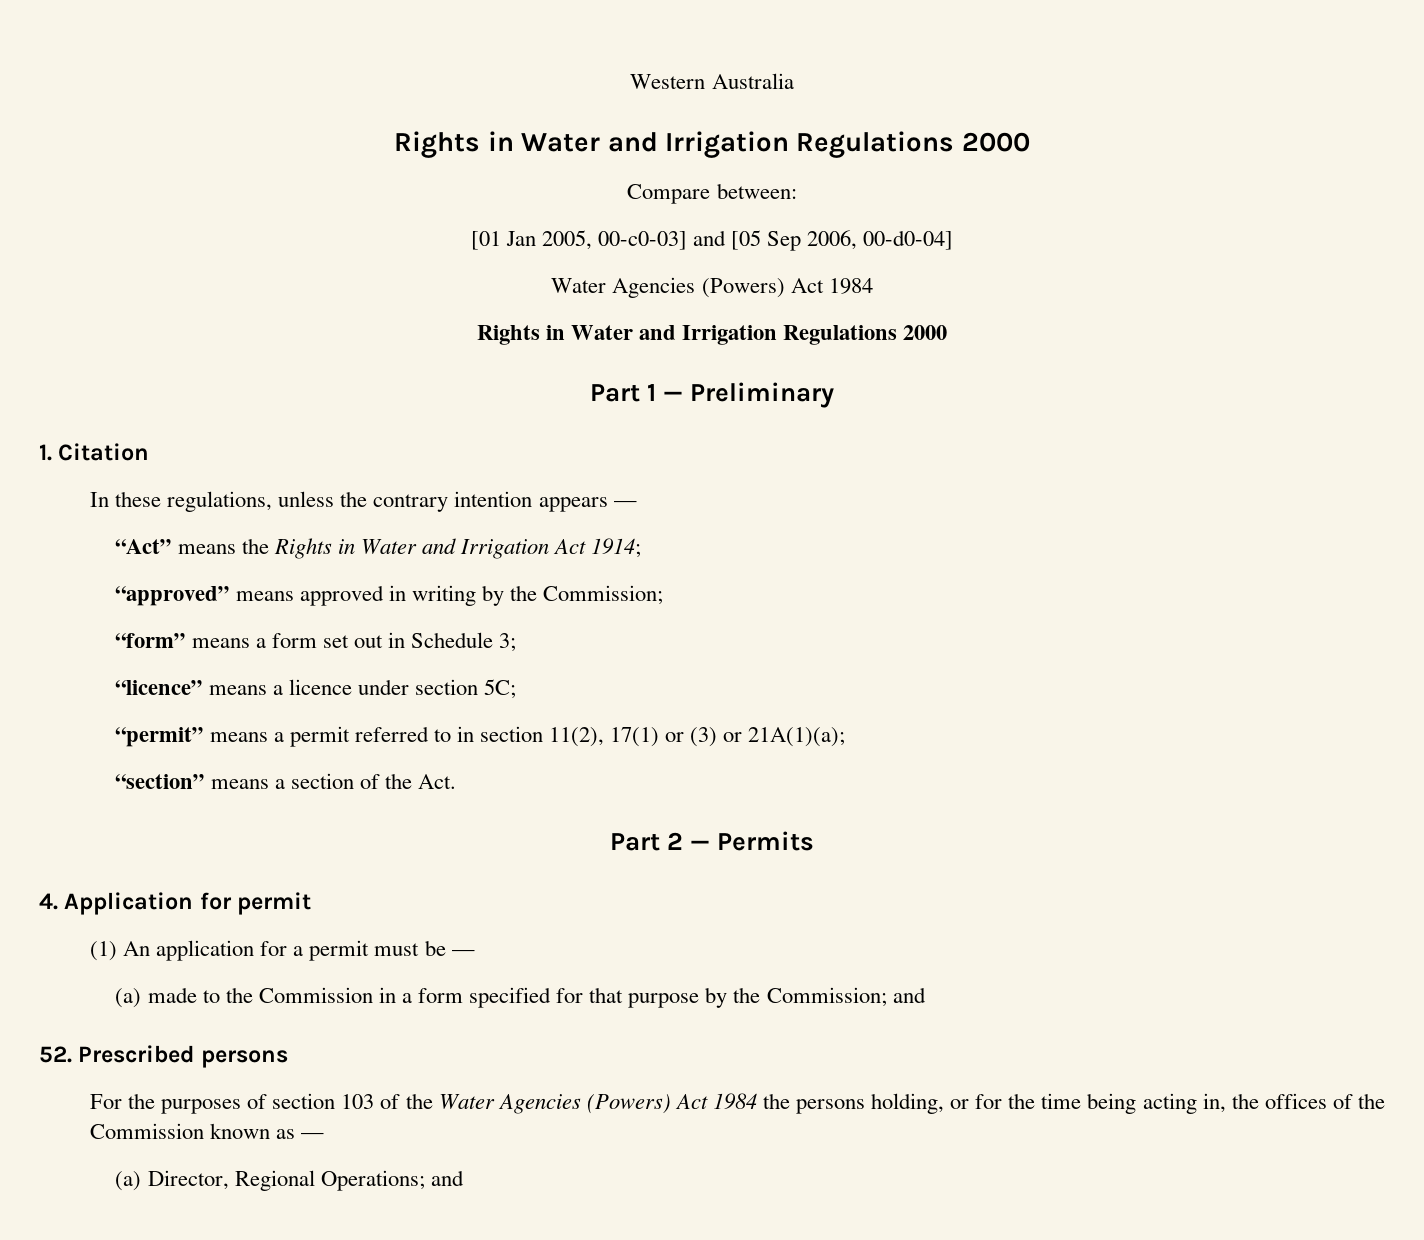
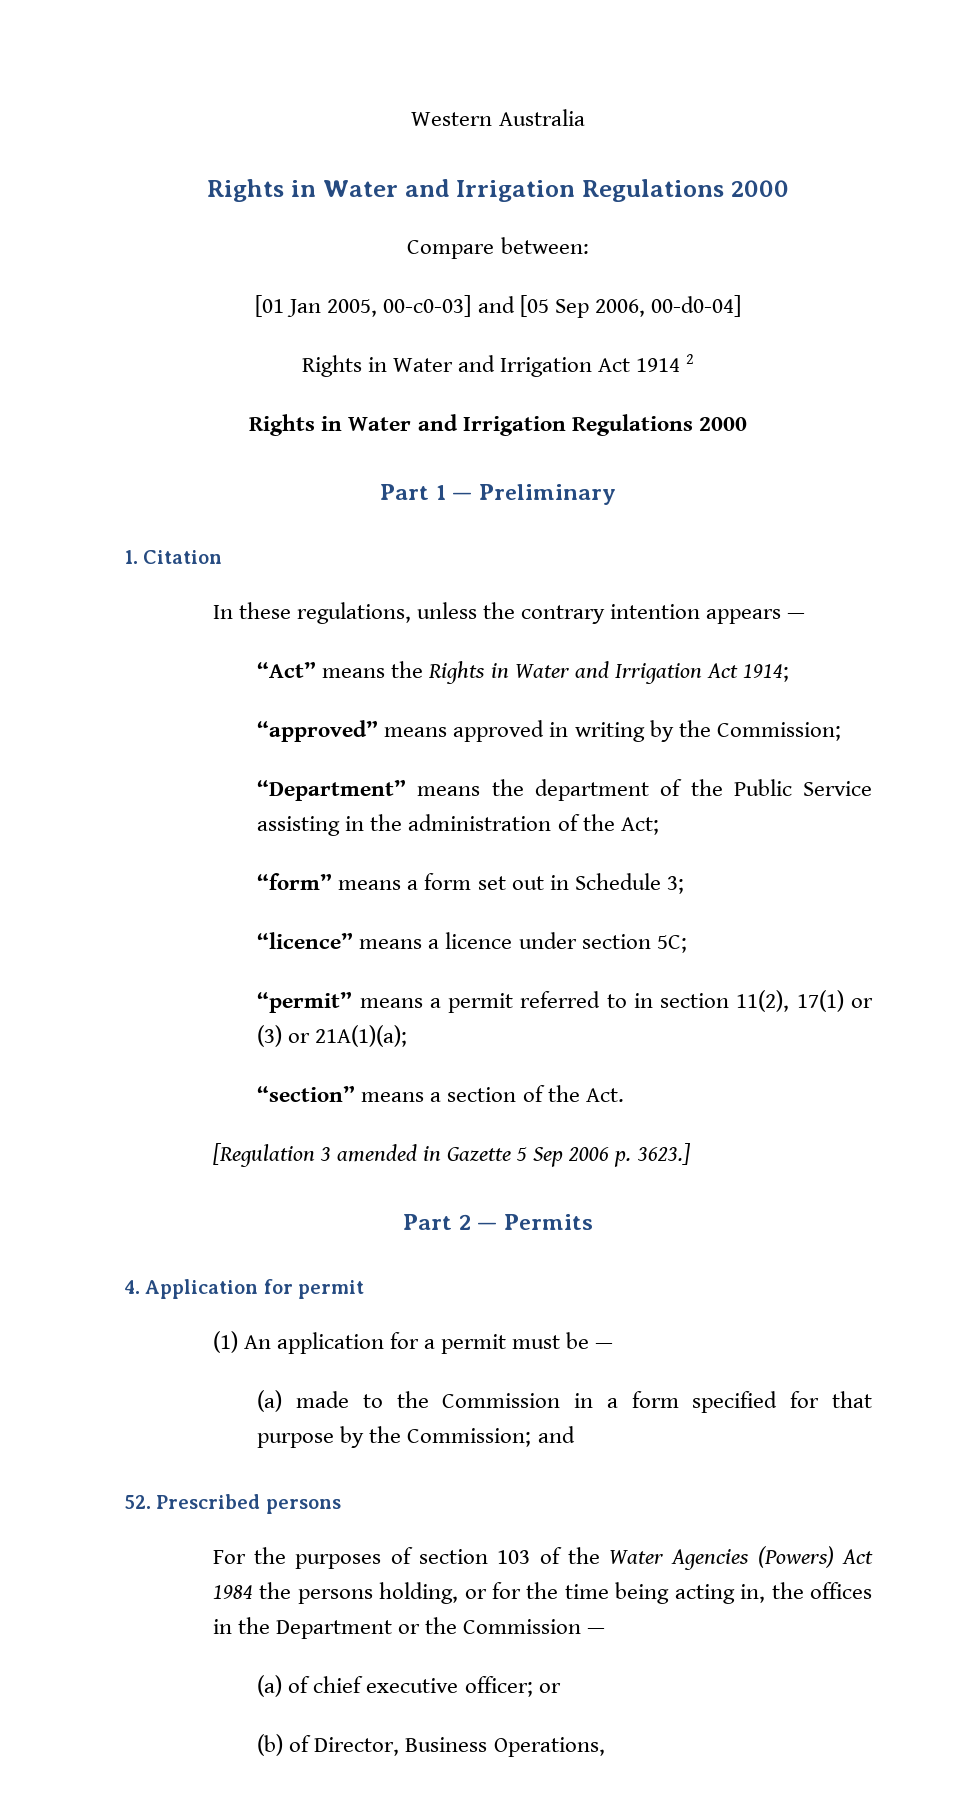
  [01 Jan 2005, 00-c0-03] and [05 Sep 2006, 00-d0-04]
- Water Agencies (Powers) Act 1984
+ Rights in Water and Irrigation Act 1914 2
+ “Department” means the department of the Public Service assisting in the administration of the Act;
+ [Regulation 3 amended in Gazette 5 Sep 2006 p. 3623.]
- For the purposes of section 103 of the Water Agencies (Powers) Act 1984 the persons holding, or for the time being acting in, the offices of the Commission known as —
- (a) Director, Regional Operations; and
+ For the purposes of section 103 of the Water Agencies (Powers) Act 1984 the persons holding, or for the time being acting in, the offices in the Department or the Commission —
+ (a) of chief executive officer; or
+ (b) of Director, Business Operations,

